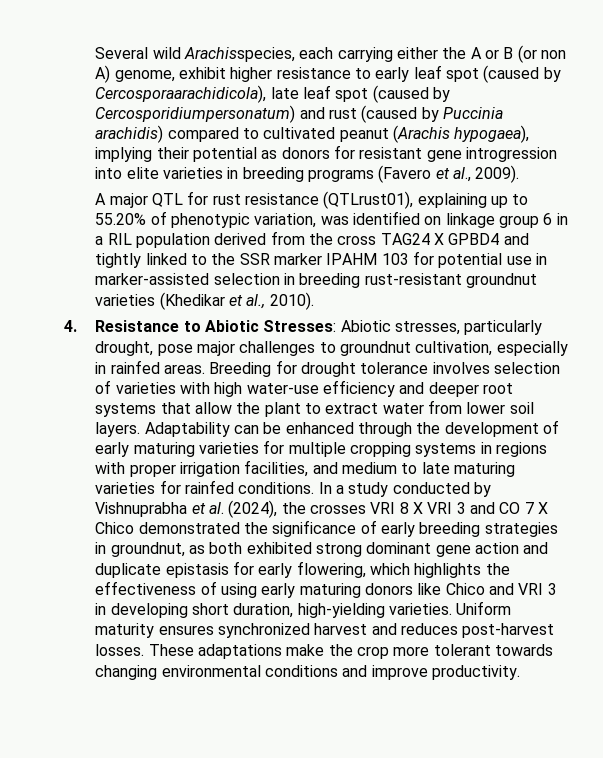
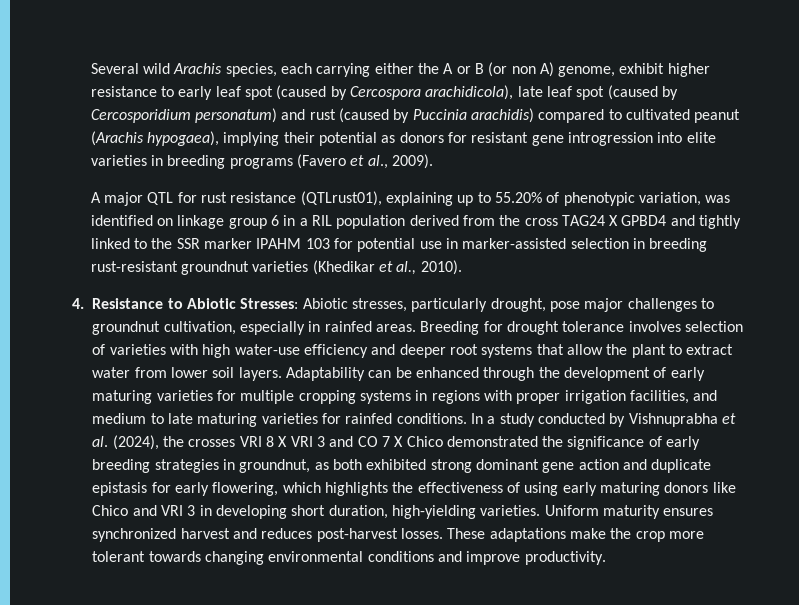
- Several wild Arachisspecies, each carrying either the A or B (or non A) genome, exhibit higher resistance to early leaf spot (caused by Cercosporaarachidicola), late leaf spot (caused by Cercosporidiumpersonatum) and rust (caused by Puccinia arachidis) compared to cultivated peanut (Arachis hypogaea), implying their potential as donors for resistant gene introgression into elite varieties in breeding programs (Favero et al., 2009).
+ Several wild Arachis species, each carrying either the A or B (or non A) genome, exhibit higher resistance to early leaf spot (caused by Cercospora arachidicola), late leaf spot (caused by Cercosporidium personatum) and rust (caused by Puccinia arachidis) compared to cultivated peanut (Arachis hypogaea), implying their potential as donors for resistant gene introgression into elite varieties in breeding programs (Favero et al., 2009).

